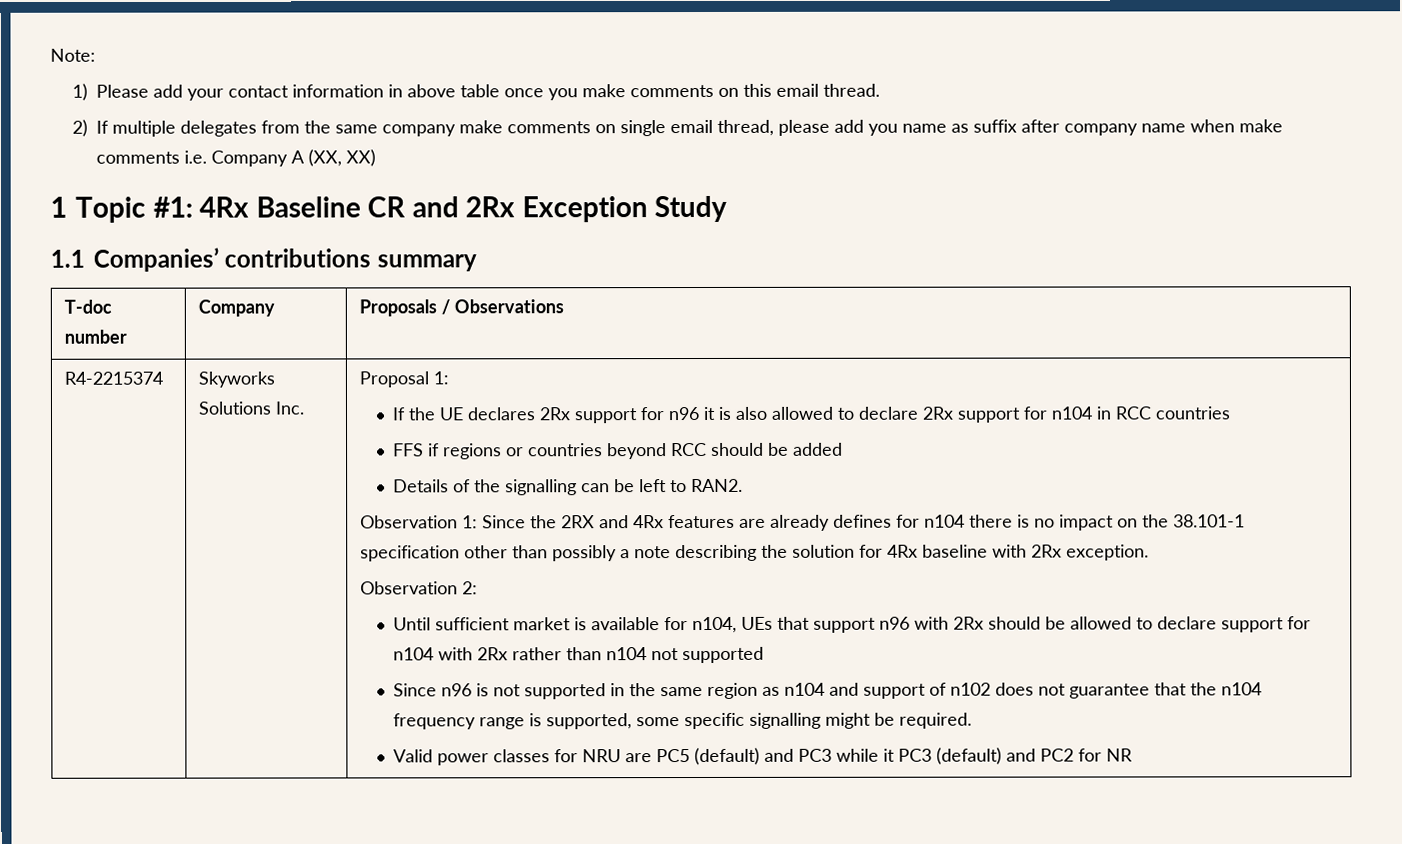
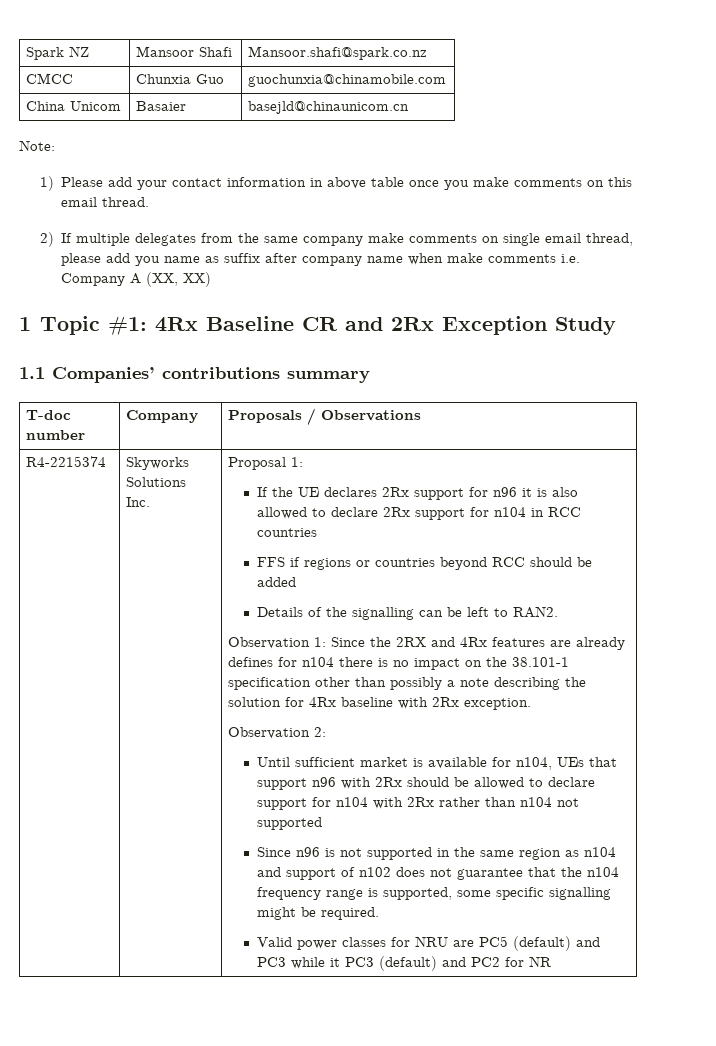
+ Spark NZ | Mansoor Shafi | Mansoor.shafi@spark.co.nz
+ CMCC | Chunxia Guo | guochunxia@chinamobile.com
+ China Unicom | Basaier | basejld@chinaunicom.cn

